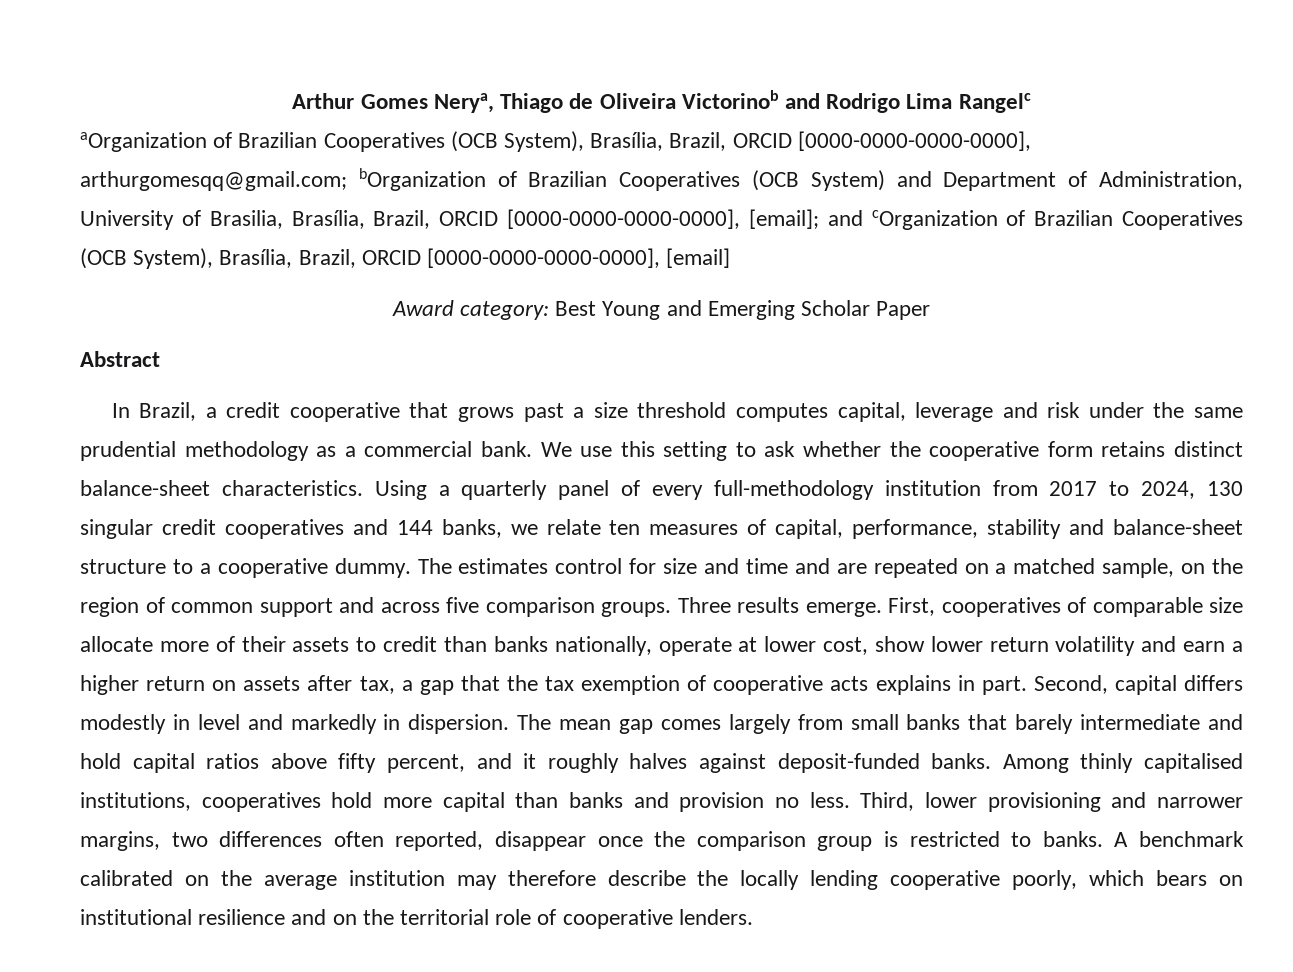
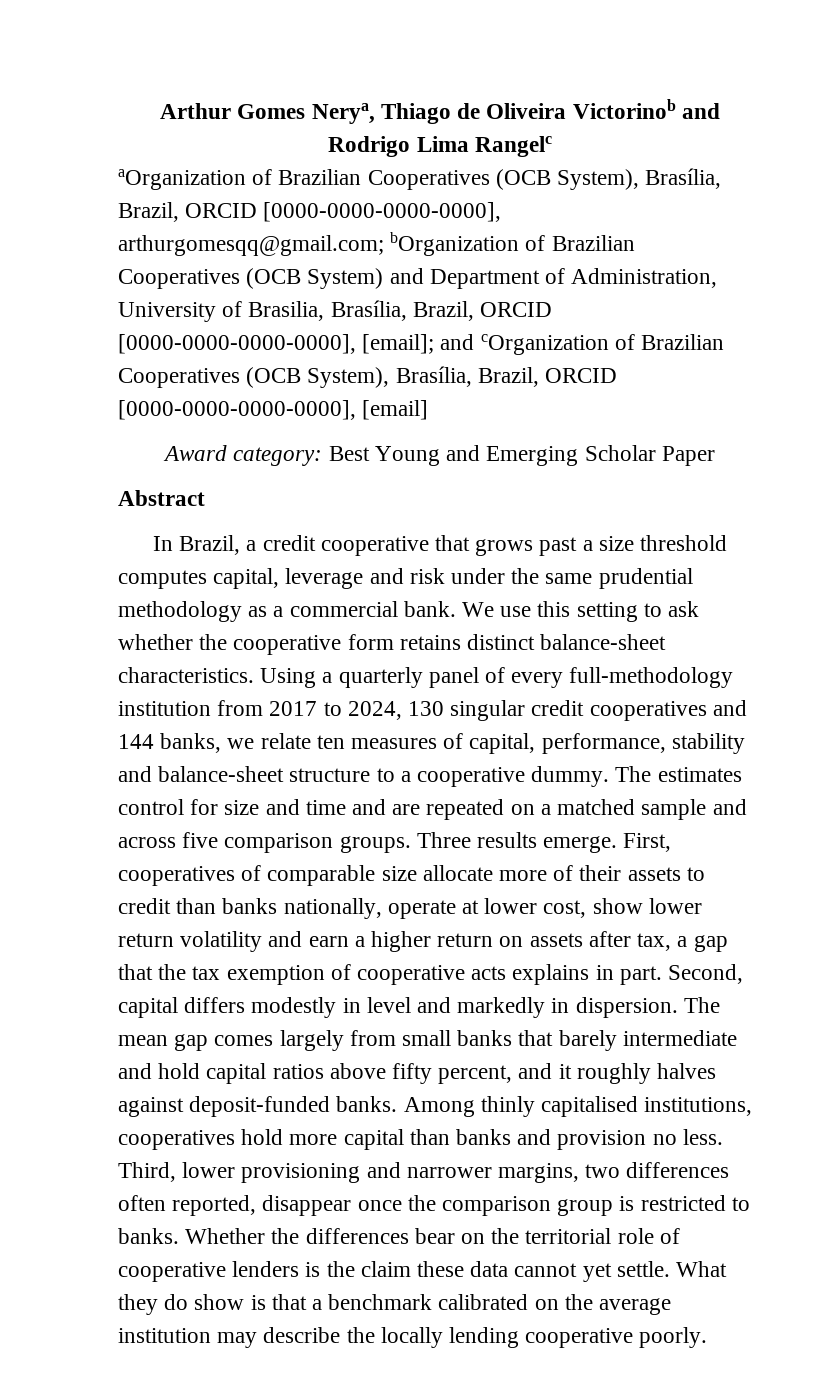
- The estimates control for size and time and are repeated on a matched sample, on the region of common support and across five comparison groups.
+ The estimates control for size and time and are repeated on a matched sample and across five comparison groups.
- A benchmark calibrated on the average institution may therefore describe the locally lending cooperative poorly, which bears on institutional resilience and on the territorial role of cooperative lenders.
+ Whether the differences bear on the territorial role of cooperative lenders is the claim these data cannot yet settle. What they do show is that a benchmark calibrated on the average institution may describe the locally lending cooperative poorly.

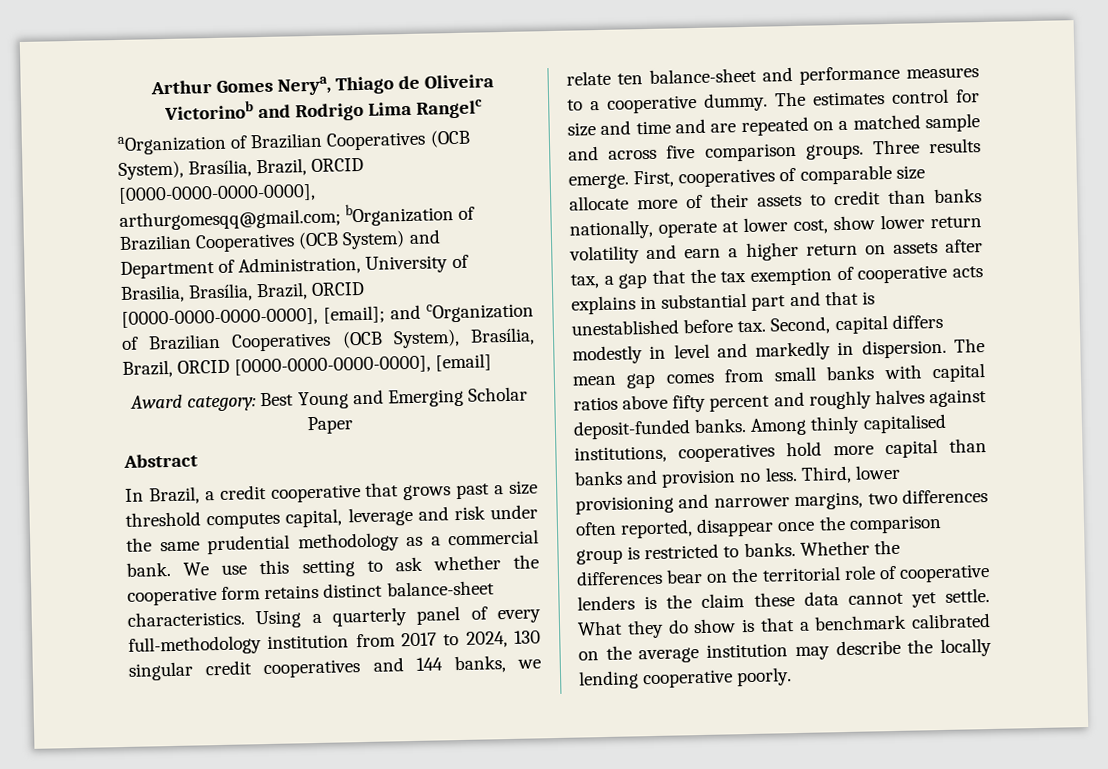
- Using a quarterly panel of every full-methodology institution from 2017 to 2024, 130 singular credit cooperatives and 144 banks, we relate ten measures of capital, performance, stability and balance-sheet structure to a cooperative dummy.
+ Using a quarterly panel of every full-methodology institution from 2017 to 2024, 130 singular credit cooperatives and 144 banks, we relate ten balance-sheet and performance measures to a cooperative dummy.
- First, cooperatives of comparable size allocate more of their assets to credit than banks nationally, operate at lower cost, show lower return volatility and earn a higher return on assets after tax, a gap that the tax exemption of cooperative acts explains in part.
+ First, cooperatives of comparable size allocate more of their assets to credit than banks nationally, operate at lower cost, show lower return volatility and earn a higher return on assets after tax, a gap that the tax exemption of cooperative acts explains in substantial part and that is unestablished before tax.
- The mean gap comes largely from small banks that barely intermediate and hold capital ratios above fifty percent, and it roughly halves against deposit-funded banks.
+ The mean gap comes from small banks with capital ratios above fifty percent and roughly halves against deposit-funded banks.

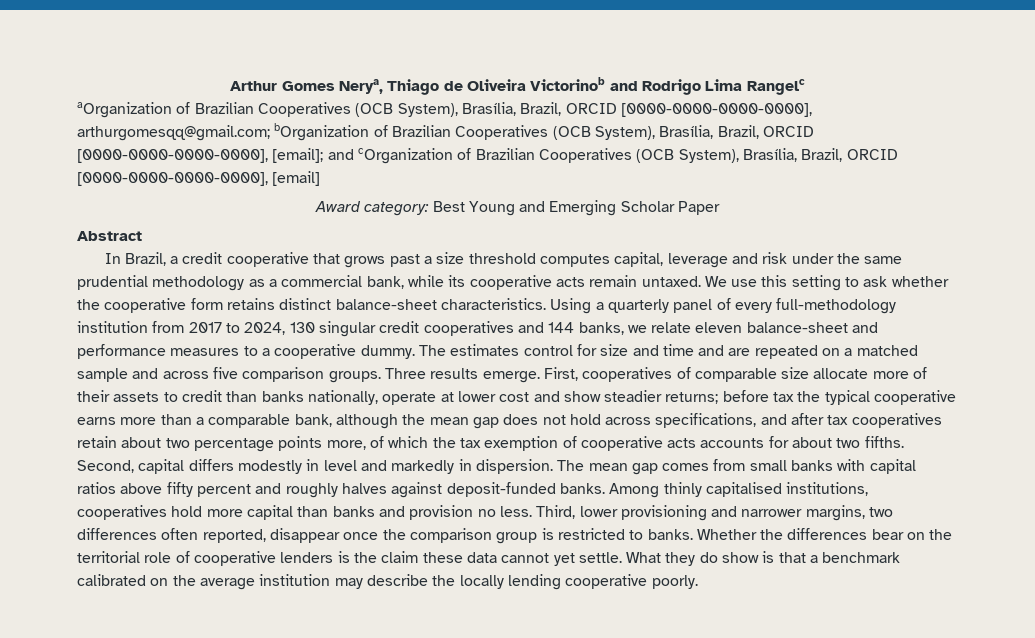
- aOrganization of Brazilian Cooperatives (OCB System), Brasília, Brazil, ORCID [0000-0000-0000-0000], arthurgomesqq@gmail.com; bOrganization of Brazilian Cooperatives (OCB System) and Department of Administration, University of Brasilia, Brasília, Brazil, ORCID [0000-0000-0000-0000], [email]; and cOrganization of Brazilian Cooperatives (OCB System), Brasília, Brazil, ORCID [0000-0000-0000-0000], [email]
+ aOrganization of Brazilian Cooperatives (OCB System), Brasília, Brazil, ORCID [0000-0000-0000-0000], arthurgomesqq@gmail.com; bOrganization of Brazilian Cooperatives (OCB System), Brasília, Brazil, ORCID [0000-0000-0000-0000], [email]; and cOrganization of Brazilian Cooperatives (OCB System), Brasília, Brazil, ORCID [0000-0000-0000-0000], [email]
- In Brazil, a credit cooperative that grows past a size threshold computes capital, leverage and risk under the same prudential methodology as a commercial bank.
+ In Brazil, a credit cooperative that grows past a size threshold computes capital, leverage and risk under the same prudential methodology as a commercial bank, while its cooperative acts remain untaxed.
- Using a quarterly panel of every full-methodology institution from 2017 to 2024, 130 singular credit cooperatives and 144 banks, we relate ten balance-sheet and performance measures to a cooperative dummy.
+ Using a quarterly panel of every full-methodology institution from 2017 to 2024, 130 singular credit cooperatives and 144 banks, we relate eleven balance-sheet and performance measures to a cooperative dummy.
- First, cooperatives of comparable size allocate more of their assets to credit than banks nationally, operate at lower cost, show lower return volatility and earn a higher return on assets after tax, a gap that the tax exemption of cooperative acts explains in substantial part and that is unestablished before tax.
+ First, cooperatives of comparable size allocate more of their assets to credit than banks nationally, operate at lower cost and show steadier returns; before tax the typical cooperative earns more than a comparable bank, although the mean gap does not hold across specifications, and after tax cooperatives retain about two percentage points more, of which the tax exemption of cooperative acts accounts for about two fifths.

